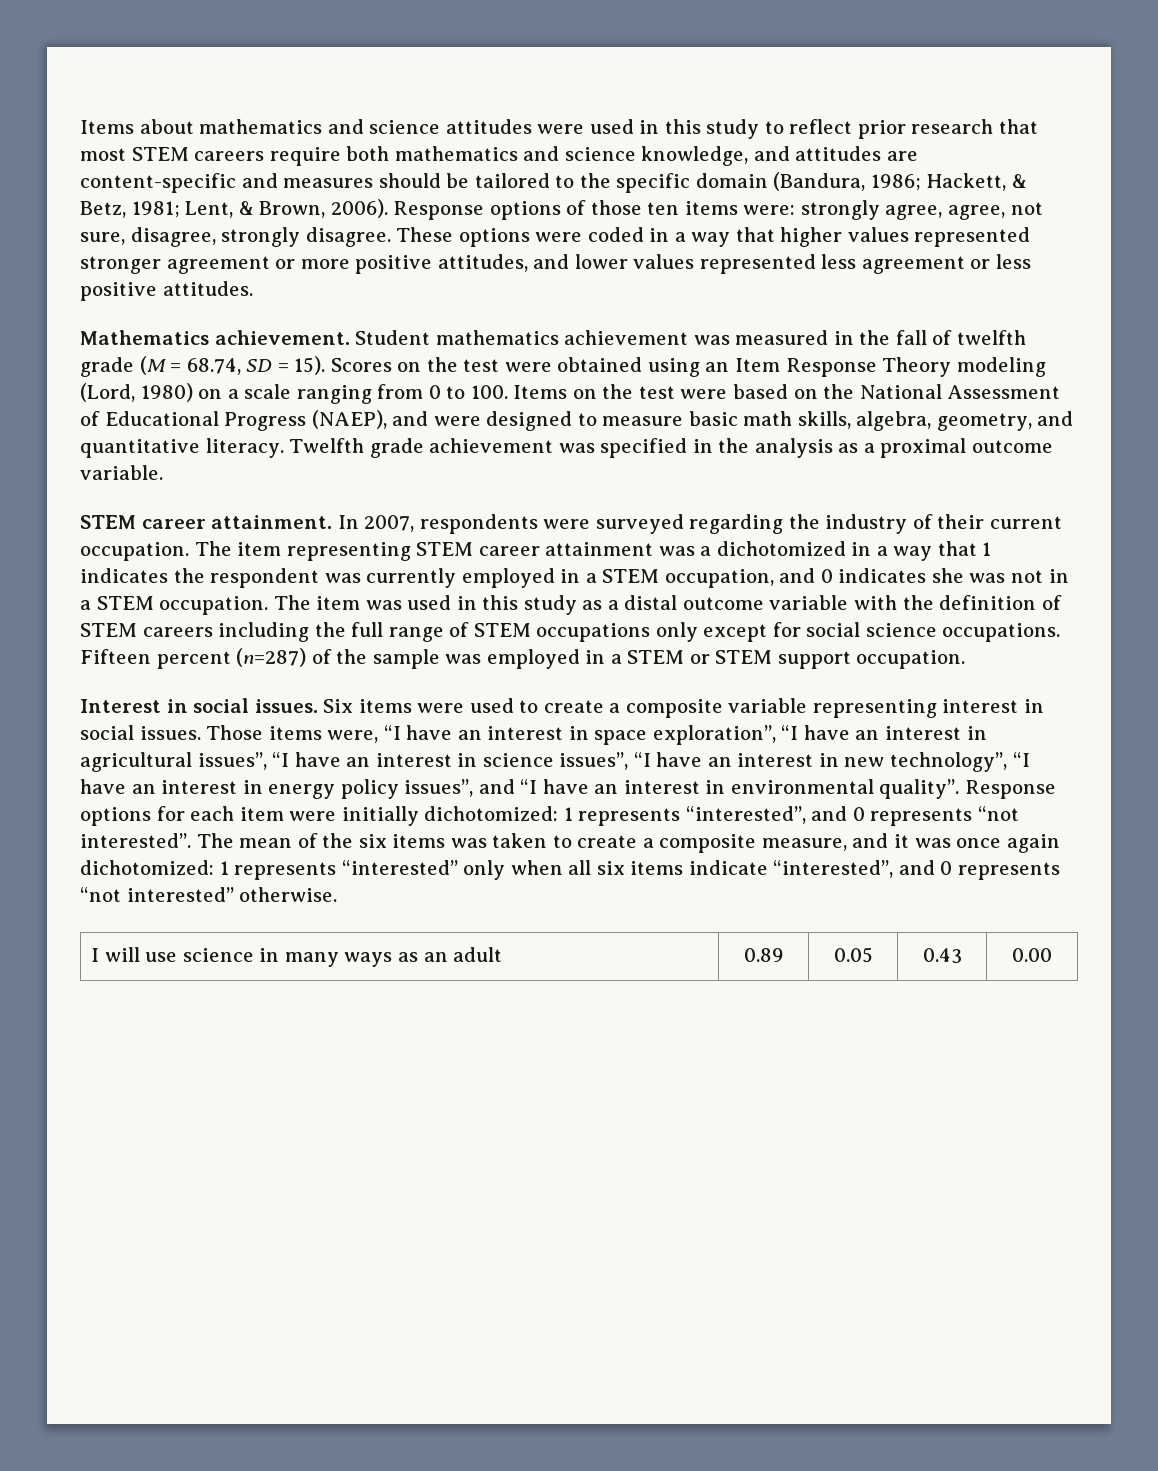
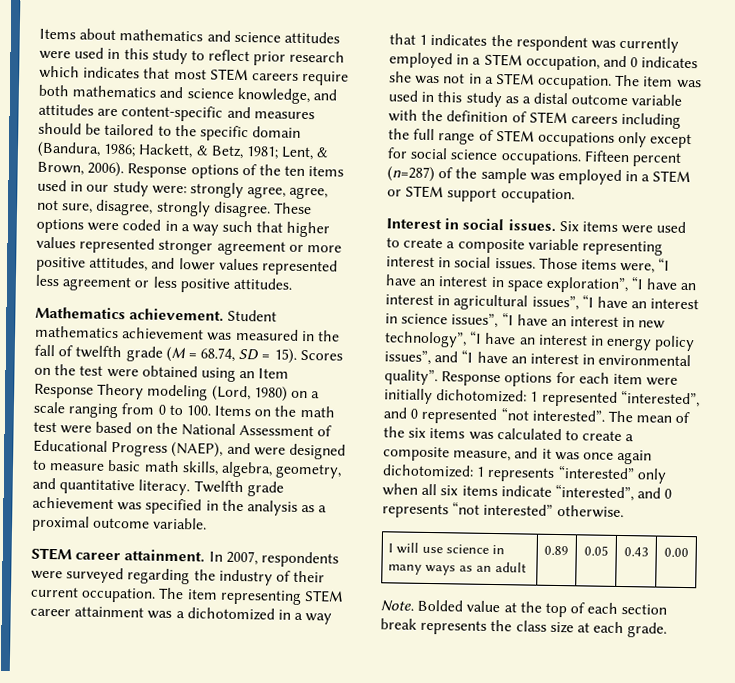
- Items about mathematics and science attitudes were used in this study to reflect prior research that most STEM careers require both mathematics and science knowledge, and attitudes are content-specific and measures should be tailored to the specific domain (Bandura, 1986; Hackett, & Betz, 1981; Lent, & Brown, 2006).
+ Items about mathematics and science attitudes were used in this study to reflect prior research which indicates that most STEM careers require both mathematics and science knowledge, and attitudes are content-specific and measures should be tailored to the specific domain (Bandura, 1986; Hackett, & Betz, 1981; Lent, & Brown, 2006).
- Response options of those ten items were: strongly agree, agree, not sure, disagree, strongly disagree.
+ Response options of the ten items used in our study were: strongly agree, agree, not sure, disagree, strongly disagree.
- These options were coded in a way that higher values represented stronger agreement or more positive attitudes, and lower values represented less agreement or less positive attitudes.
+ These options were coded in a way such that higher values represented stronger agreement or more positive attitudes, and lower values represented less agreement or less positive attitudes.
- Scores on the test were obtained using an Item Response Theory modeling (Lord, 1980) on a scale ranging from 0 to 100. Items on the test were based on the National Assessment of Educational Progress (NAEP), and were designed to measure basic math skills, algebra, geometry, and quantitative literacy.
+ Scores on the test were obtained using an Item Response Theory modeling (Lord, 1980) on a scale ranging from 0 to 100. Items on the math test were based on the National Assessment of Educational Progress (NAEP), and were designed to measure basic math skills, algebra, geometry, and quantitative literacy.
- Response options for each item were initially dichotomized: 1 represents “interested”, and 0 represents “not interested”.
+ Response options for each item were initially dichotomized: 1 represented “interested”, and 0 represented “not interested”.
- The mean of the six items was taken to create a composite measure, and it was once again dichotomized: 1 represents “interested” only when all six items indicate “interested”, and 0 represents “not interested” otherwise.
+ The mean of the six items was calculated to create a composite measure, and it was once again dichotomized: 1 represents “interested” only when all six items indicate “interested”, and 0 represents “not interested” otherwise.
+ Note. Bolded value at the top of each section break represents the class size at each grade.

